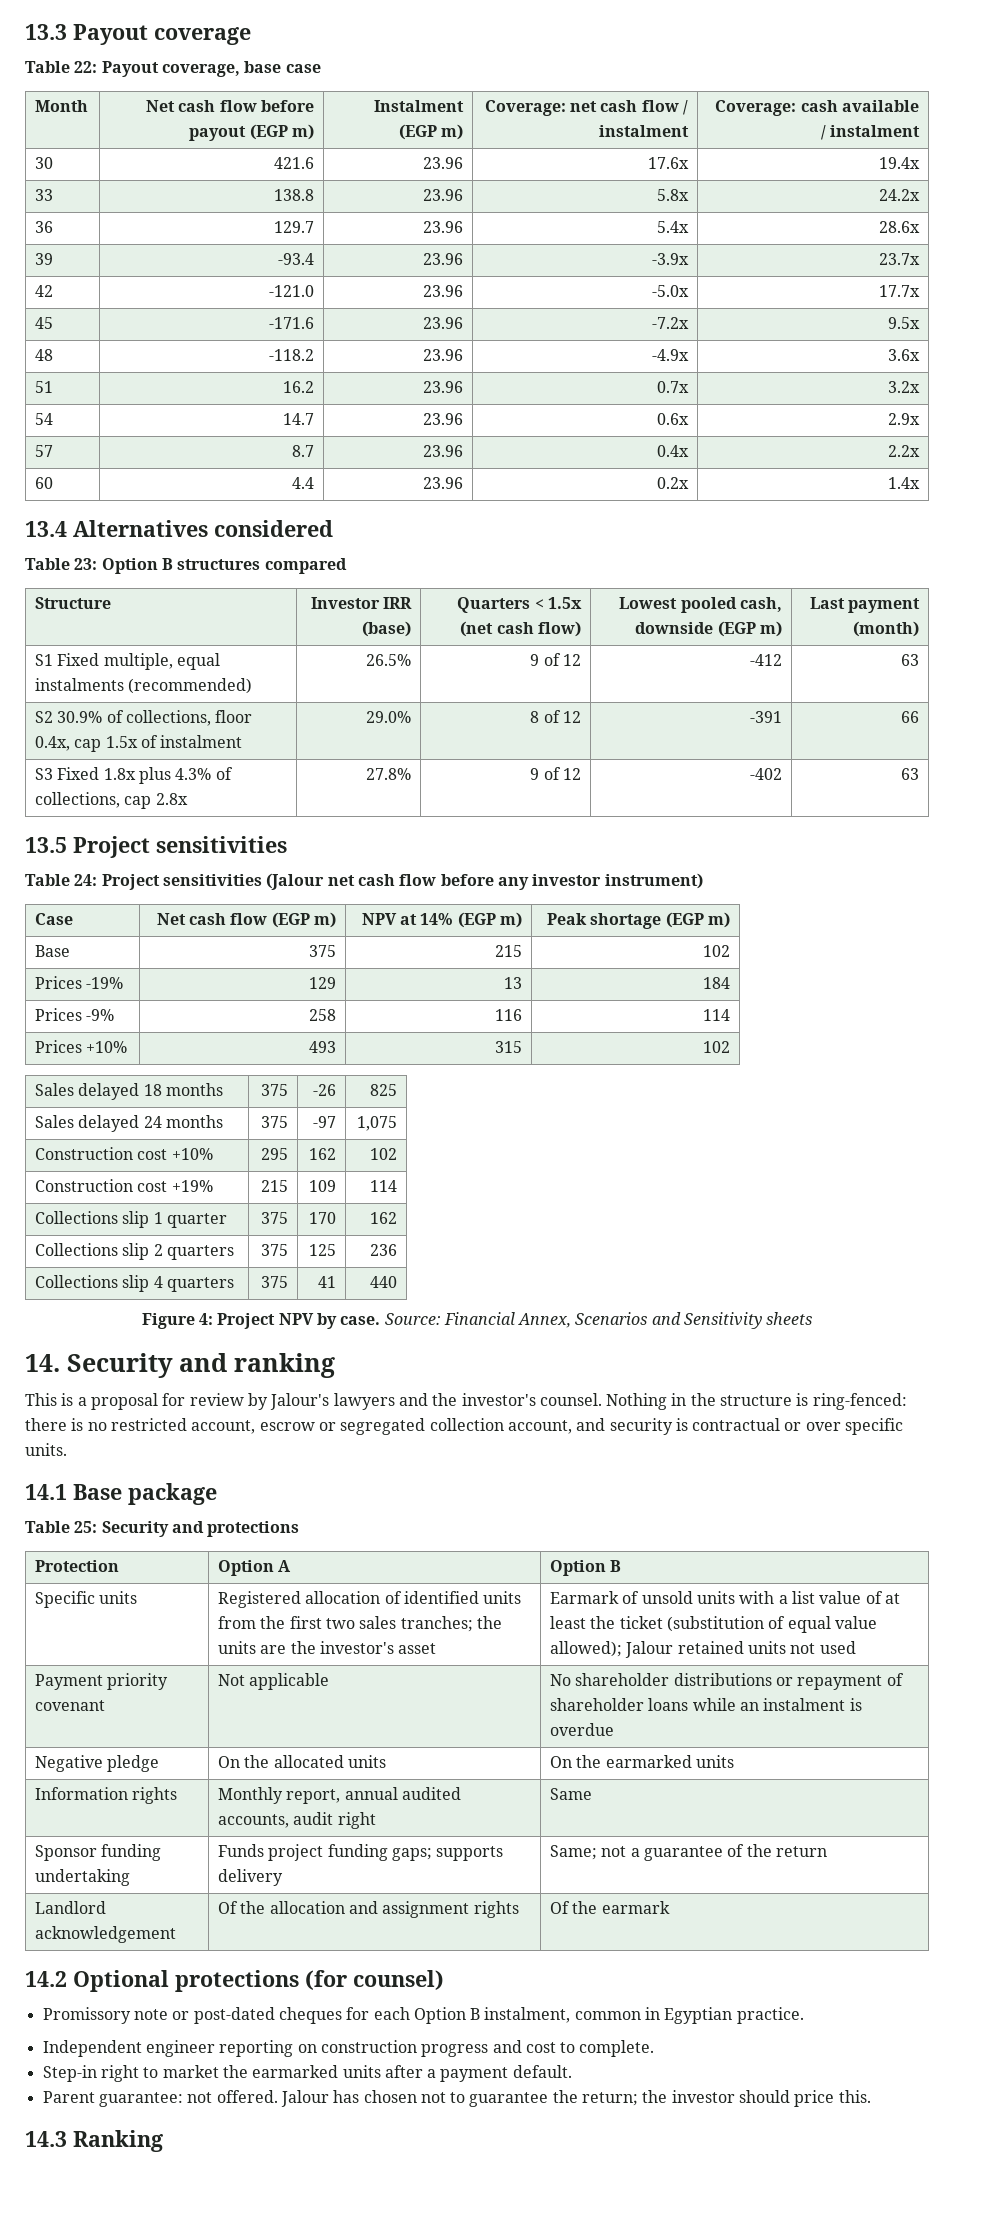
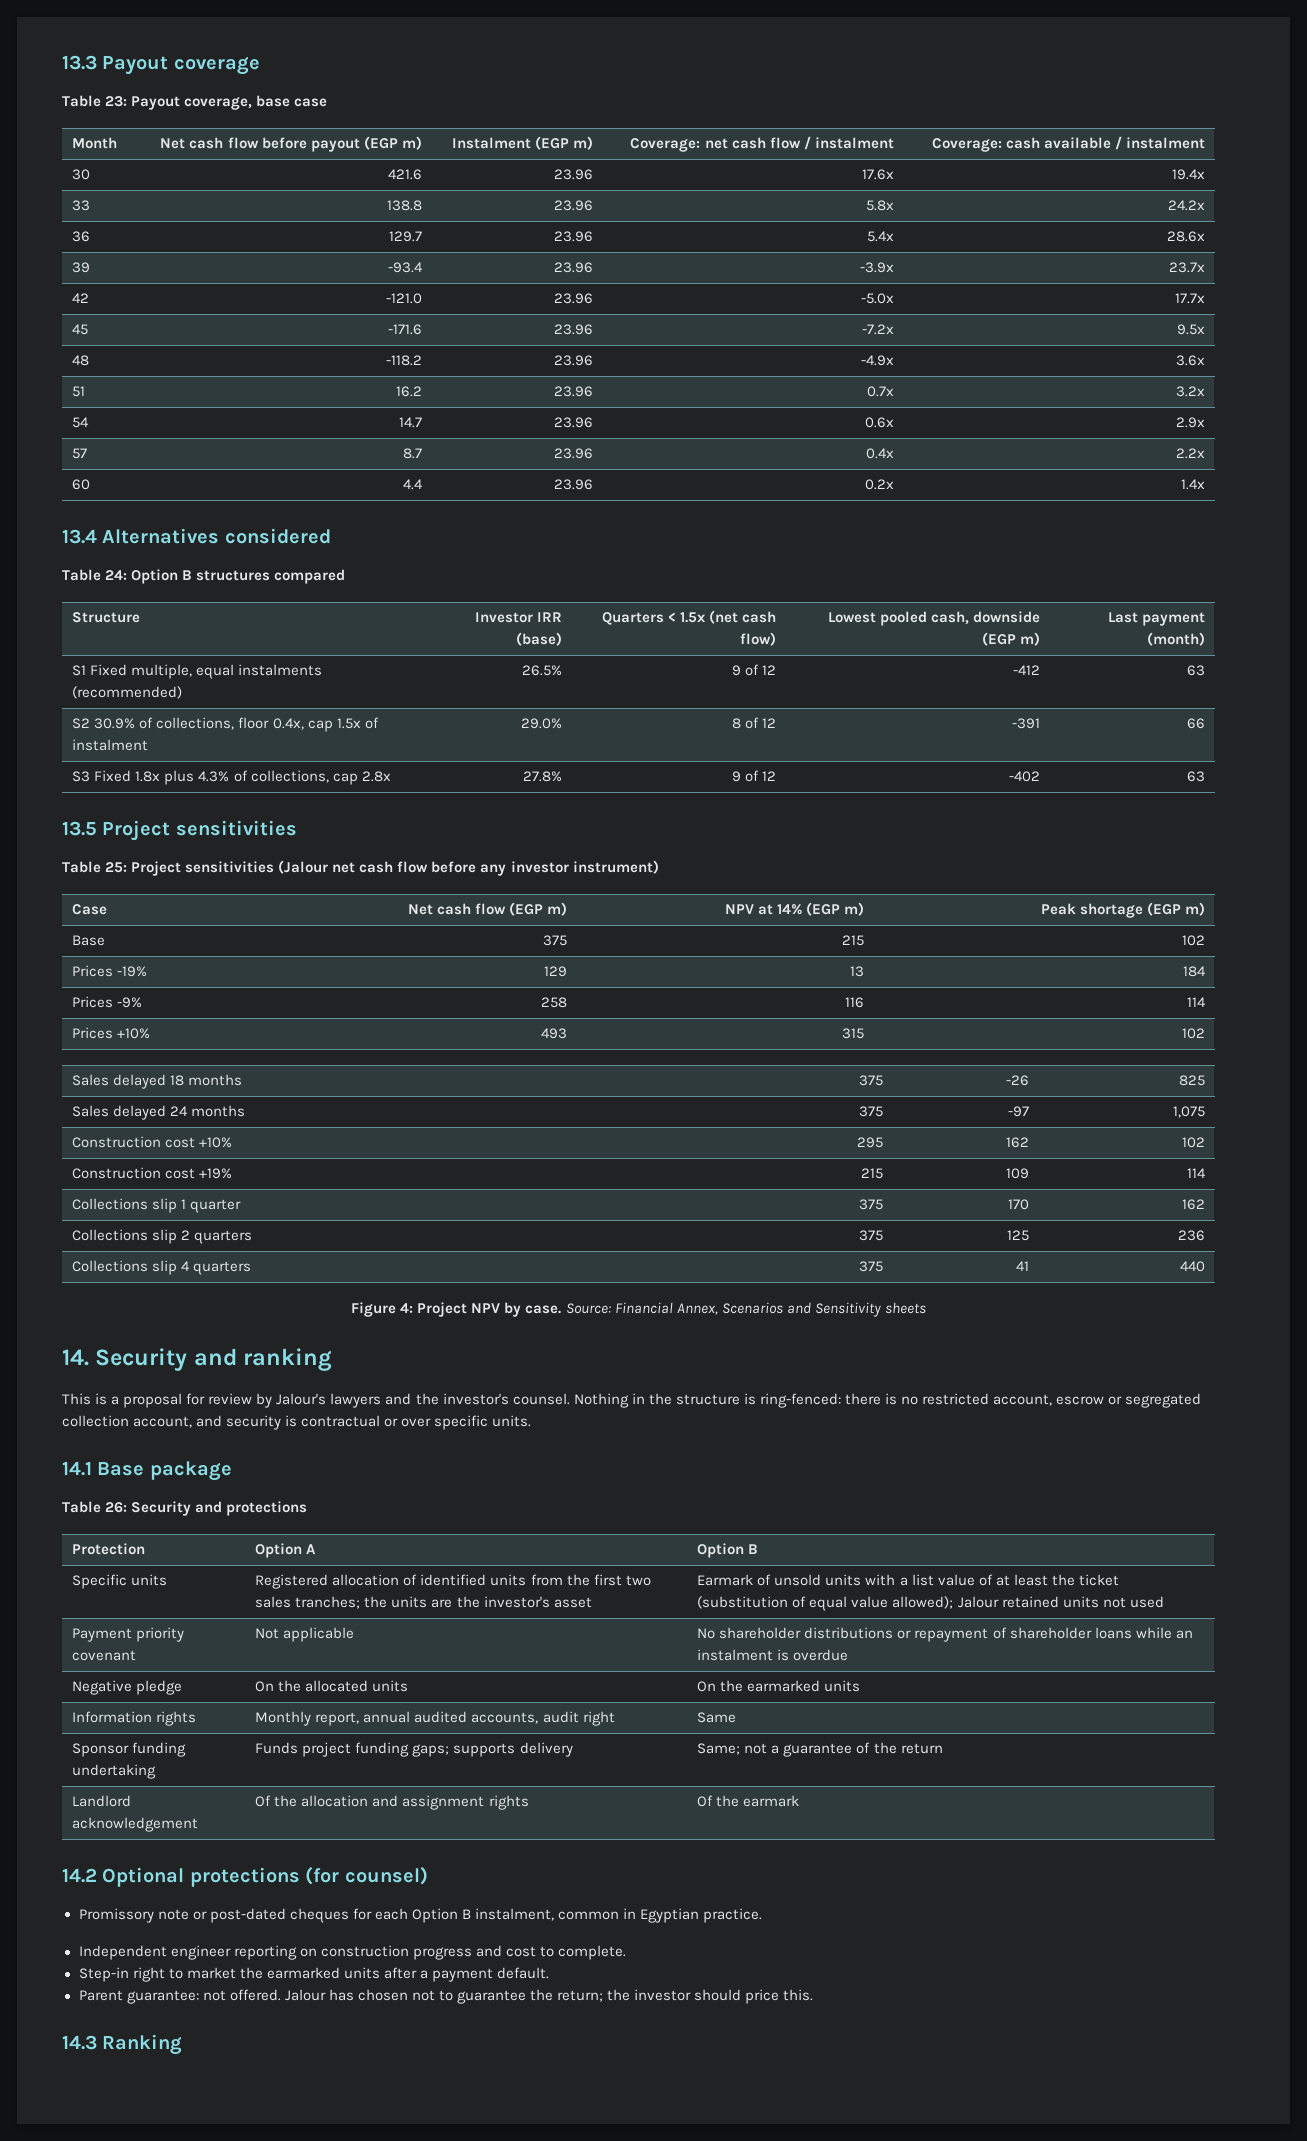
- Table 22: Payout coverage, base case
+ Table 23: Payout coverage, base case
- Table 23: Option B structures compared
+ Table 24: Option B structures compared
- Table 24: Project sensitivities (Jalour net cash flow before any investor instrument)
+ Table 25: Project sensitivities (Jalour net cash flow before any investor instrument)
- Table 25: Security and protections
+ Table 26: Security and protections

